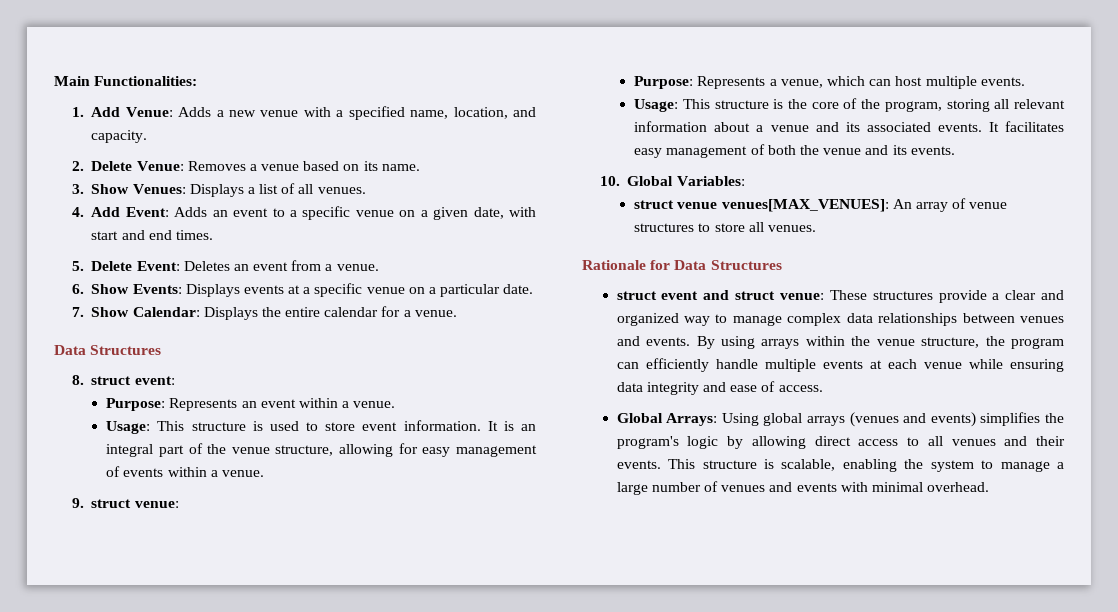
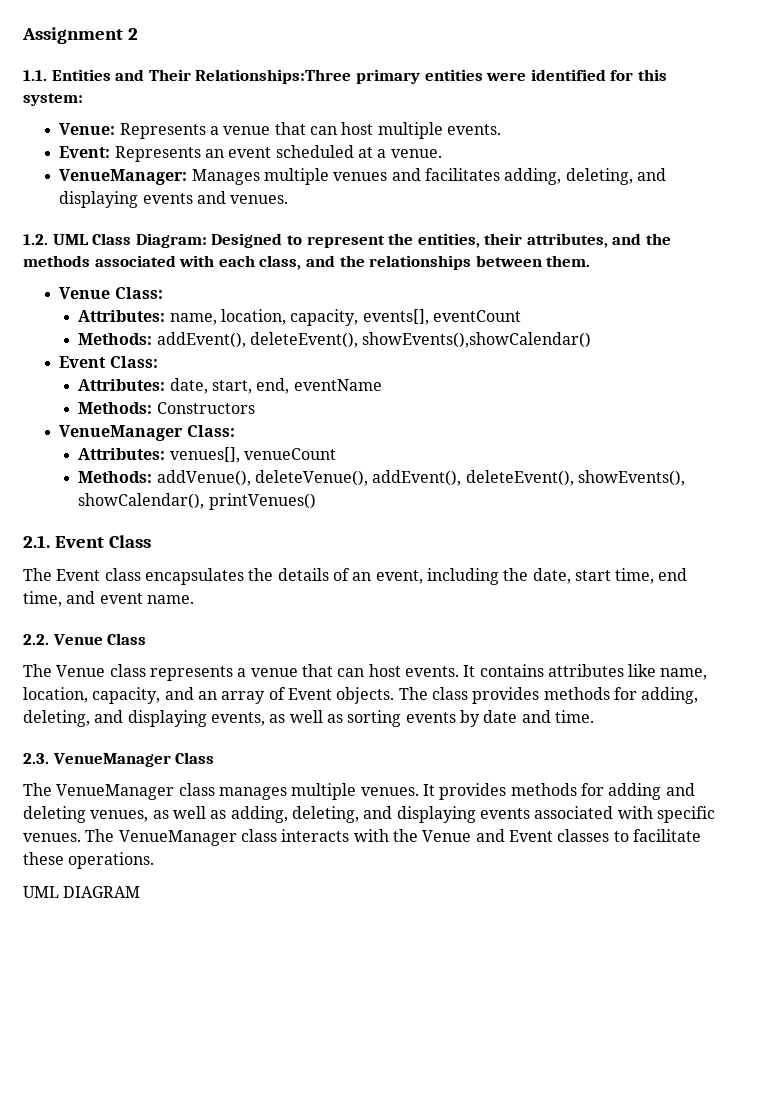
- Main Functionalities:
- 1. Add Venue: Adds a new venue with a specified name, location, and capacity.
- 2. Delete Venue: Removes a venue based on its name.
- 3. Show Venues: Displays a list of all venues.
- 4. Add Event: Adds an event to a specific venue on a given date, with start and end times.
- 5. Delete Event: Deletes an event from a venue.
- 6. Show Events: Displays events at a specific venue on a particular date.
- 7. Show Calendar: Displays the entire calendar for a venue.
- Data Structures
- 8. struct event:
- Purpose: Represents an event within a venue.
- Usage: This structure is used to store event information. It is an integral part of the venue structure, allowing for easy management of events within a venue.
- 9. struct venue:
- Purpose: Represents a venue, which can host multiple events.
- Usage: This structure is the core of the program, storing all relevant information about a venue and its associated events. It facilitates easy management of both the venue and its events.
- 10. Global Variables:
- struct venue venues[MAX_VENUES]: An array of venue structures to store all venues.
- Rationale for Data Structures
- struct event and struct venue: These structures provide a clear and organized way to manage complex data relationships between venues and events. By using arrays within the venue structure, the program can efficiently handle multiple events at each venue while ensuring data integrity and ease of access.
- Global Arrays: Using global arrays (venues and events) simplifies the program's logic by allowing direct access to all venues and their events. This structure is scalable, enabling the system to manage a large number of venues and events with minimal overhead.
+ Assignment 2
+ 1.1. Entities and Their Relationships:Three primary entities were identified for this system:
+ Venue: Represents a venue that can host multiple events.
+ Event: Represents an event scheduled at a venue.
+ VenueManager: Manages multiple venues and facilitates adding, deleting, and displaying events and venues.
+ 1.2. UML Class Diagram: Designed to represent the entities, their attributes, and the methods associated with each class, and the relationships between them.
+ Venue Class:
+ Attributes: name, location, capacity, events[], eventCount
+ Methods: addEvent(), deleteEvent(), showEvents(),showCalendar()
+ Event Class:
+ Attributes: date, start, end, eventName
+ Methods: Constructors
+ VenueManager Class:
+ Attributes: venues[], venueCount
+ Methods: addVenue(), deleteVenue(), addEvent(), deleteEvent(), showEvents(), showCalendar(), printVenues()
+ 2.1. Event Class
+ The Event class encapsulates the details of an event, including the date, start time, end time, and event name.
+ 2.2. Venue Class
+ The Venue class represents a venue that can host events. It contains attributes like name, location, capacity, and an array of Event objects. The class provides methods for adding, deleting, and displaying events, as well as sorting events by date and time.
+ 2.3. VenueManager Class
+ The VenueManager class manages multiple venues. It provides methods for adding and deleting venues, as well as adding, deleting, and displaying events associated with specific venues. The VenueManager class interacts with the Venue and Event classes to facilitate these operations.
+ UML DIAGRAM

